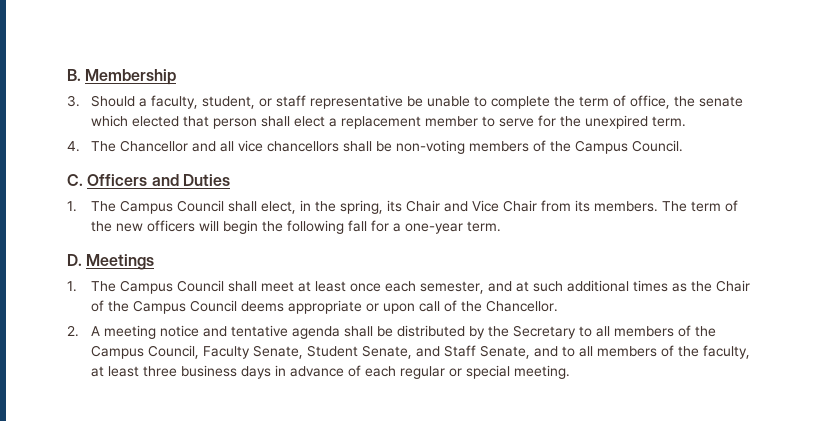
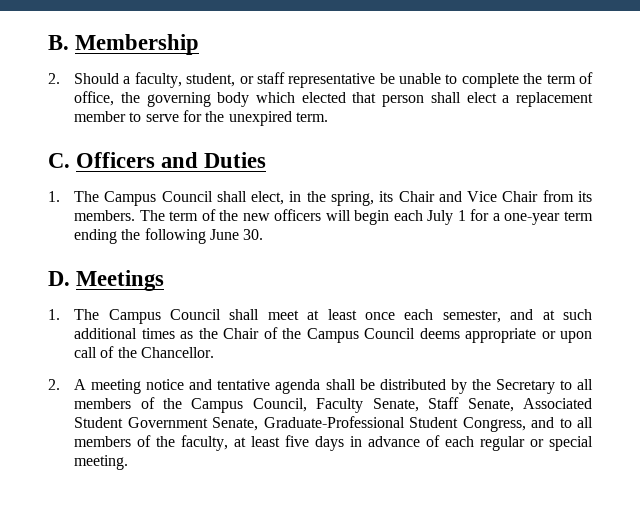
- 3. Should a faculty, student, or staff representative be unable to complete the term of office, the senate which elected that person shall elect a replacement member to serve for the unexpired term.
+ 2. Should a faculty, student, or staff representative be unable to complete the term of office, the governing body which elected that person shall elect a replacement member to serve for the unexpired term.
- 4. The Chancellor and all vice chancellors shall be non-voting members of the Campus Council.
- The term of the new officers will begin the following fall for a one-year term.
+ The term of the new officers will begin each July 1 for a one-year term ending the following June 30.
- 2. A meeting notice and tentative agenda shall be distributed by the Secretary to all members of the Campus Council, Faculty Senate, Student Senate, and Staff Senate, and to all members of the faculty, at least three business days in advance of each regular or special meeting.
+ 2. A meeting notice and tentative agenda shall be distributed by the Secretary to all members of the Campus Council, Faculty Senate, Staff Senate, Associated Student Government Senate, Graduate-Professional Student Congress, and to all members of the faculty, at least five days in advance of each regular or special meeting.

